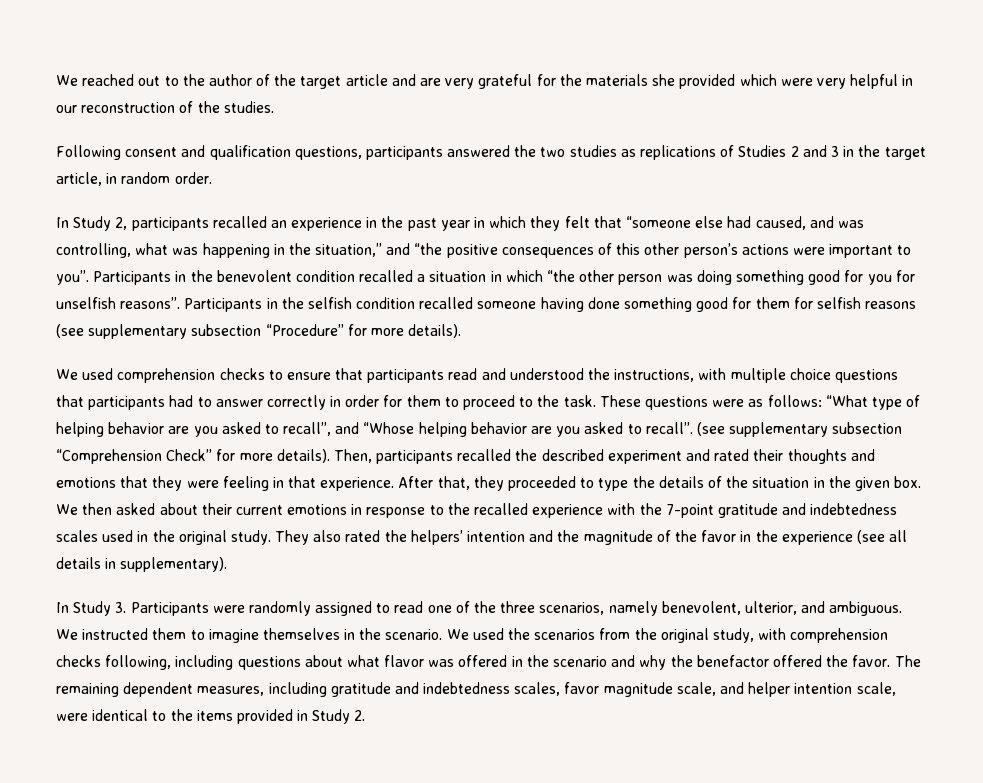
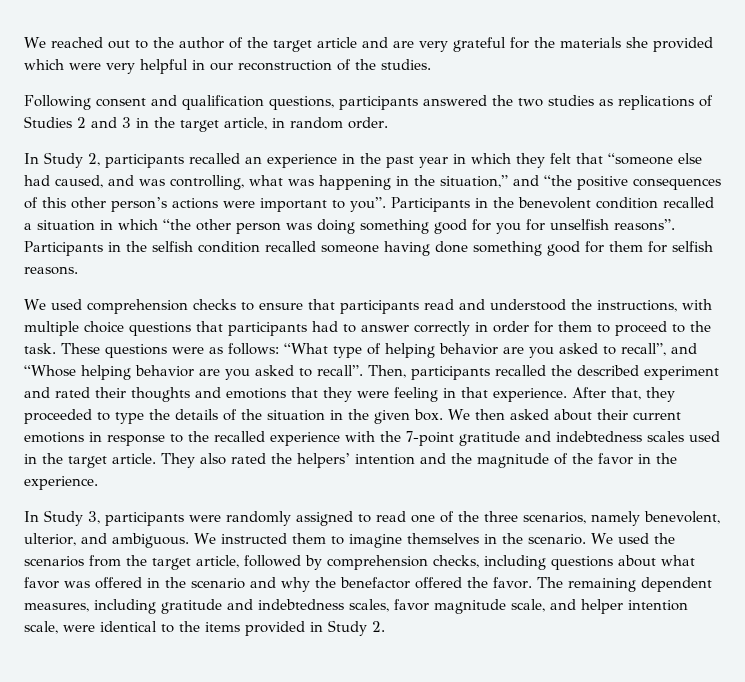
- Participants in the selfish condition recalled someone having done something good for them for selfish reasons (see supplementary subsection “Procedure” for more details).
+ Participants in the selfish condition recalled someone having done something good for them for selfish reasons.
- (see supplementary subsection “Comprehension Check” for more details).
- We then asked about their current emotions in response to the recalled experience with the 7-point gratitude and indebtedness scales used in the original study.
+ We then asked about their current emotions in response to the recalled experience with the 7-point gratitude and indebtedness scales used in the target article.
- They also rated the helpers’ intention and the magnitude of the favor in the experience (see all details in supplementary).
- In Study 3. Participants were randomly assigned to read one of the three scenarios, namely benevolent, ulterior, and ambiguous.
+ They also rated the helpers’ intention and the magnitude of the favor in the experience.
+ In Study 3, participants were randomly assigned to read one of the three scenarios, namely benevolent, ulterior, and ambiguous.
- We used the scenarios from the original study, with comprehension checks following, including questions about what flavor was offered in the scenario and why the benefactor offered the favor.
+ We used the scenarios from the target article, followed by comprehension checks, including questions about what favor was offered in the scenario and why the benefactor offered the favor.

